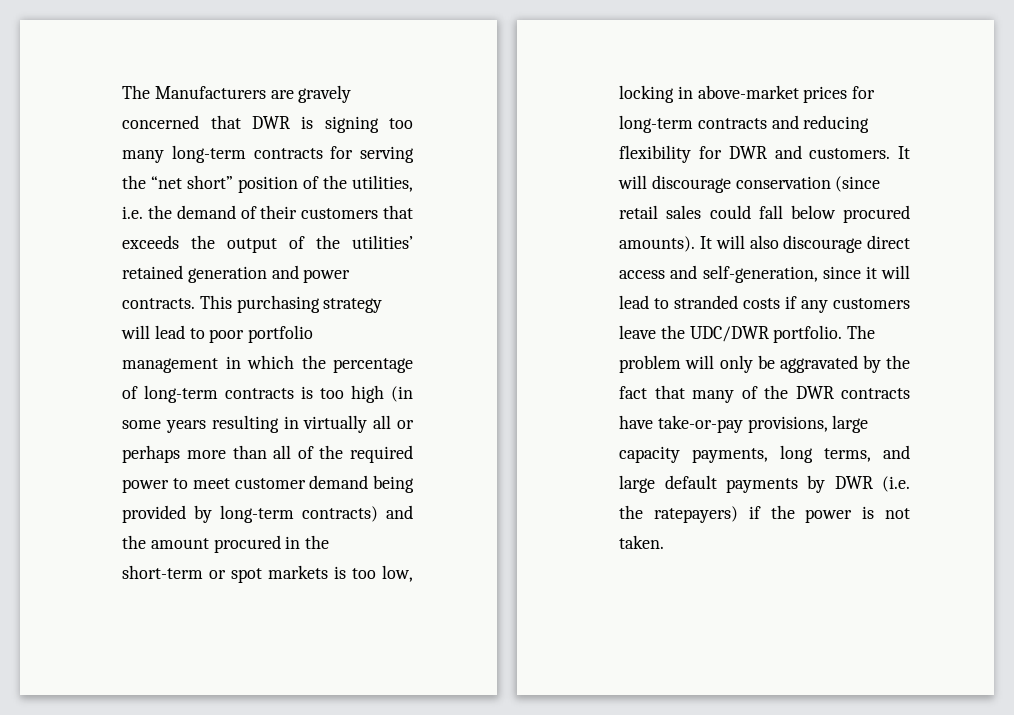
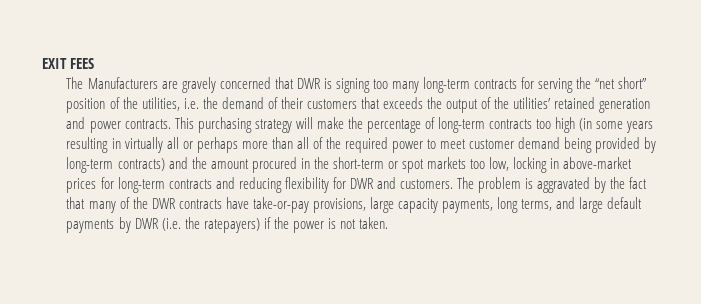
+ EXIT FEES
- This purchasing strategy will lead to poor portfolio management in which the percentage of long-term contracts is too high (in some years resulting in virtually all or perhaps more than all of the required power to meet customer demand being provided by long-term contracts) and the amount procured in the short-term or spot markets is too low, locking in above-market prices for long-term contracts and reducing flexibility for DWR and customers.
+ This purchasing strategy will make the percentage of long-term contracts too high (in some years resulting in virtually all or perhaps more than all of the required power to meet customer demand being provided by long-term contracts) and the amount procured in the short-term or spot markets too low, locking in above-market prices for long-term contracts and reducing flexibility for DWR and customers.
- It will discourage conservation (since retail sales could fall below procured amounts). It will also discourage direct access and self-generation, since it will lead to stranded costs if any customers leave the UDC/DWR portfolio. The problem will only be aggravated by the fact that many of the DWR contracts have take-or-pay provisions, large capacity payments, long terms, and large default payments by DWR (i.e. the ratepayers) if the power is not taken.
+ The problem is aggravated by the fact that many of the DWR contracts have take-or-pay provisions, large capacity payments, long terms, and large default payments by DWR (i.e. the ratepayers) if the power is not taken.

